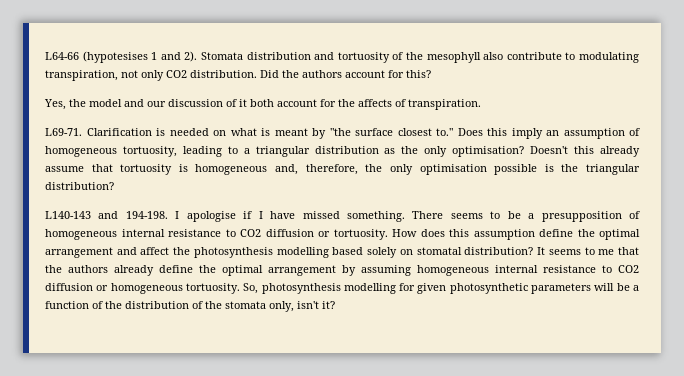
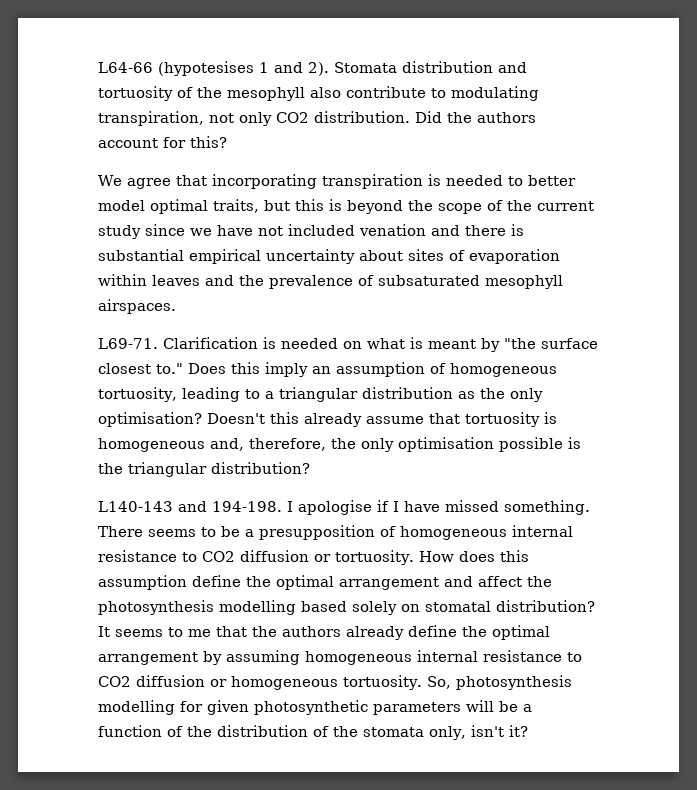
- Yes, the model and our discussion of it both account for the affects of transpiration.
+ We agree that incorporating transpiration is needed to better model optimal traits, but this is beyond the scope of the current study since we have not included venation and there is substantial empirical uncertainty about sites of evaporation within leaves and the prevalence of subsaturated mesophyll airspaces.

